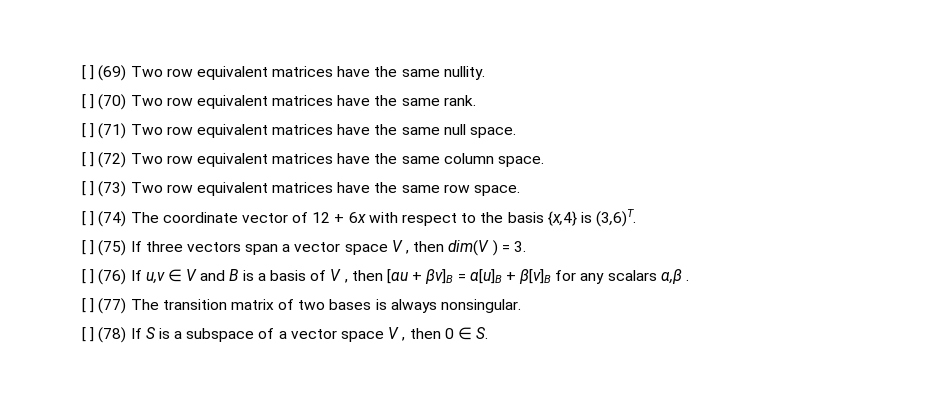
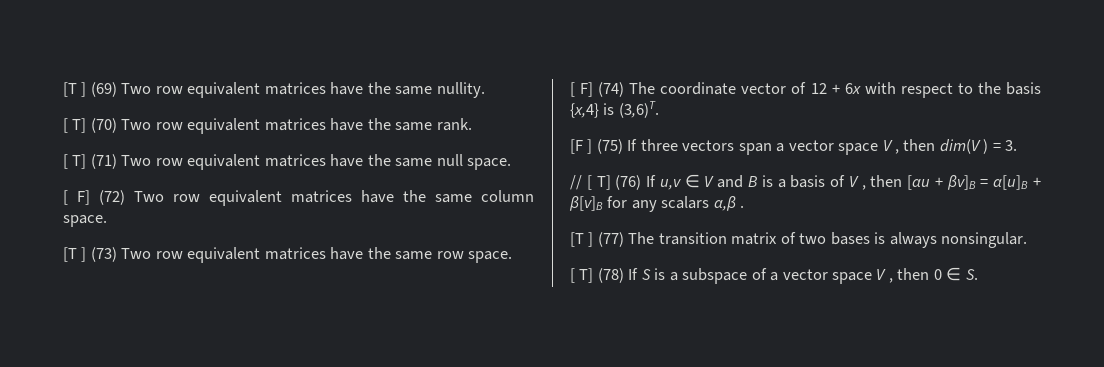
- [ ] (69) Two row equivalent matrices have the same nullity.
+ [T ] (69) Two row equivalent matrices have the same nullity.
- [ ] (70) Two row equivalent matrices have the same rank.
+ [ T] (70) Two row equivalent matrices have the same rank.
- [ ] (71) Two row equivalent matrices have the same null space.
+ [ T] (71) Two row equivalent matrices have the same null space.
- [ ] (72) Two row equivalent matrices have the same column space.
+ [ F] (72) Two row equivalent matrices have the same column space.
- [ ] (73) Two row equivalent matrices have the same row space.
+ [T ] (73) Two row equivalent matrices have the same row space.
- [ ] (74) The coordinate vector of 12 + 6x with respect to the basis {x,4} is (3,6)T.
+ [ F] (74) The coordinate vector of 12 + 6x with respect to the basis {x,4} is (3,6)T.
- [ ] (75) If three vectors span a vector space V , then dim(V ) = 3.
+ [F ] (75) If three vectors span a vector space V , then dim(V ) = 3.
- [ ] (76) If u,v ∈ V and B is a basis of V , then [αu + βv]B = α[u]B + β[v]B for any scalars α,β .
+ // [ T] (76) If u,v ∈ V and B is a basis of V , then [αu + βv]B = α[u]B + β[v]B for any scalars α,β .
- [ ] (77) The transition matrix of two bases is always nonsingular.
+ [T ] (77) The transition matrix of two bases is always nonsingular.
- [ ] (78) If S is a subspace of a vector space V , then 0 ∈ S.
+ [ T] (78) If S is a subspace of a vector space V , then 0 ∈ S.

